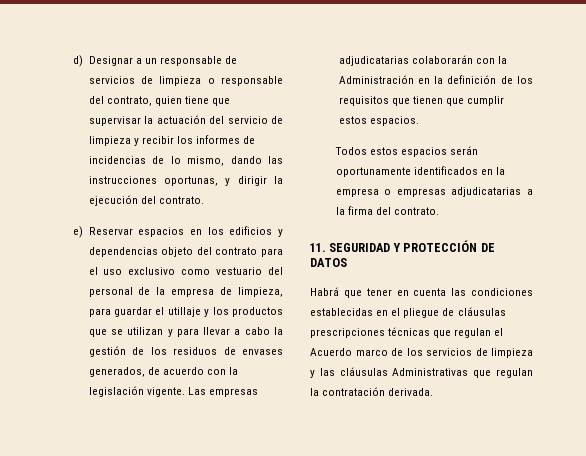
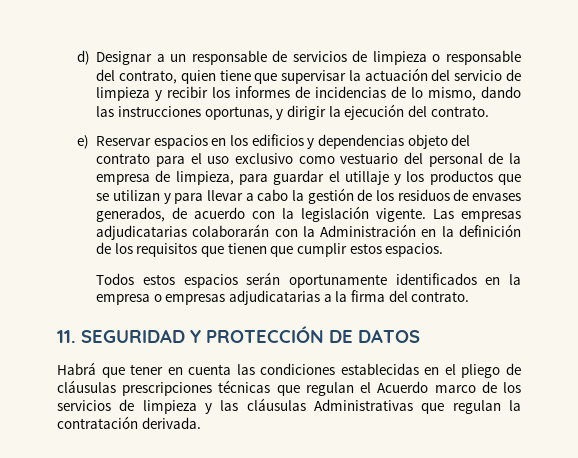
- Habrá que tener en cuenta las condiciones establecidas en el pliegue de cláusulas prescripciones técnicas que regulan el Acuerdo marco de los servicios de limpieza y las cláusulas Administrativas que regulan la contratación derivada.
+ Habrá que tener en cuenta las condiciones establecidas en el pliego de cláusulas prescripciones técnicas que regulan el Acuerdo marco de los servicios de limpieza y las cláusulas Administrativas que regulan la contratación derivada.

